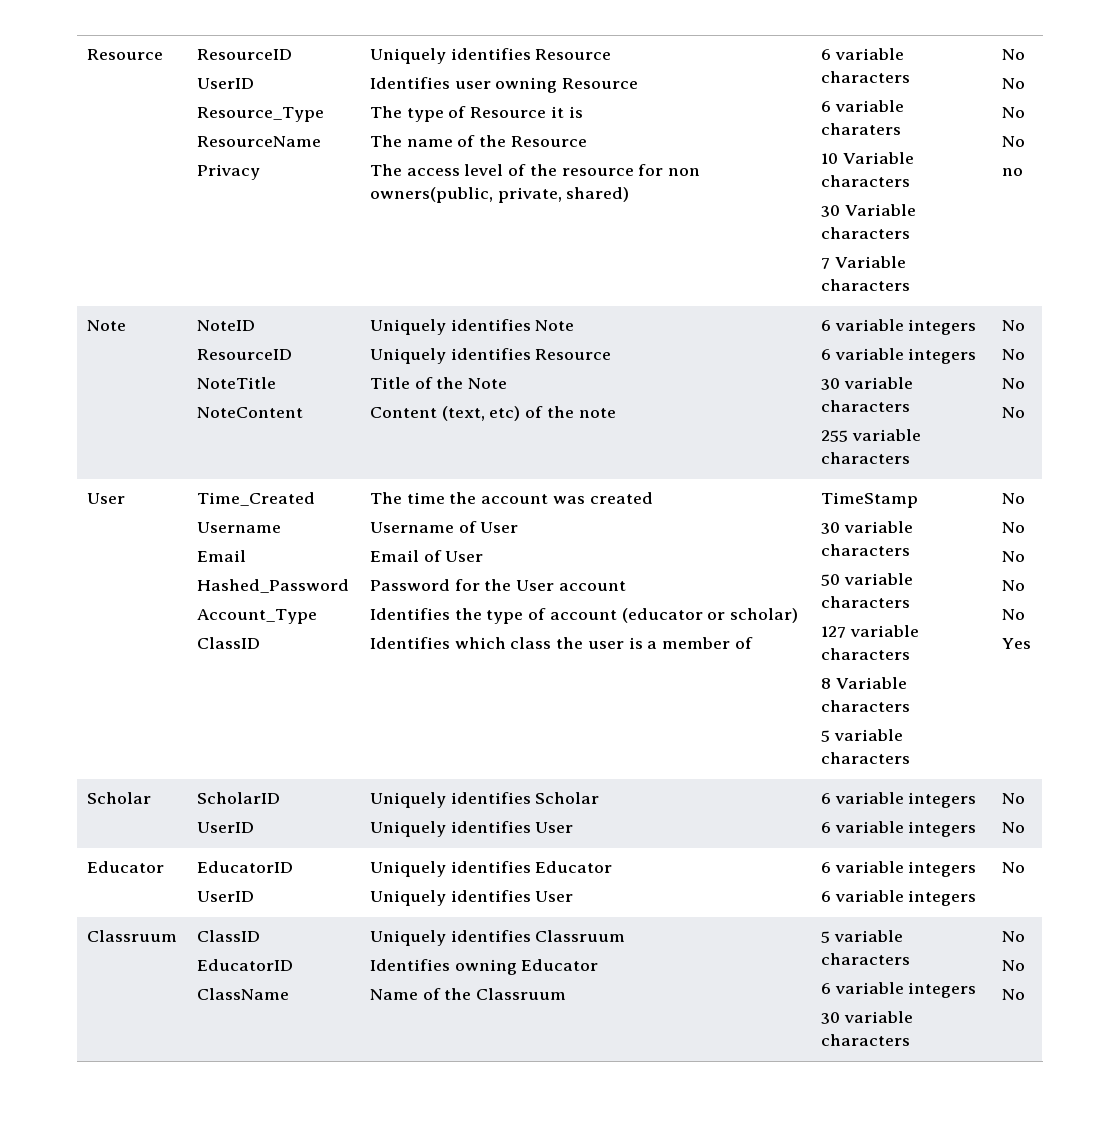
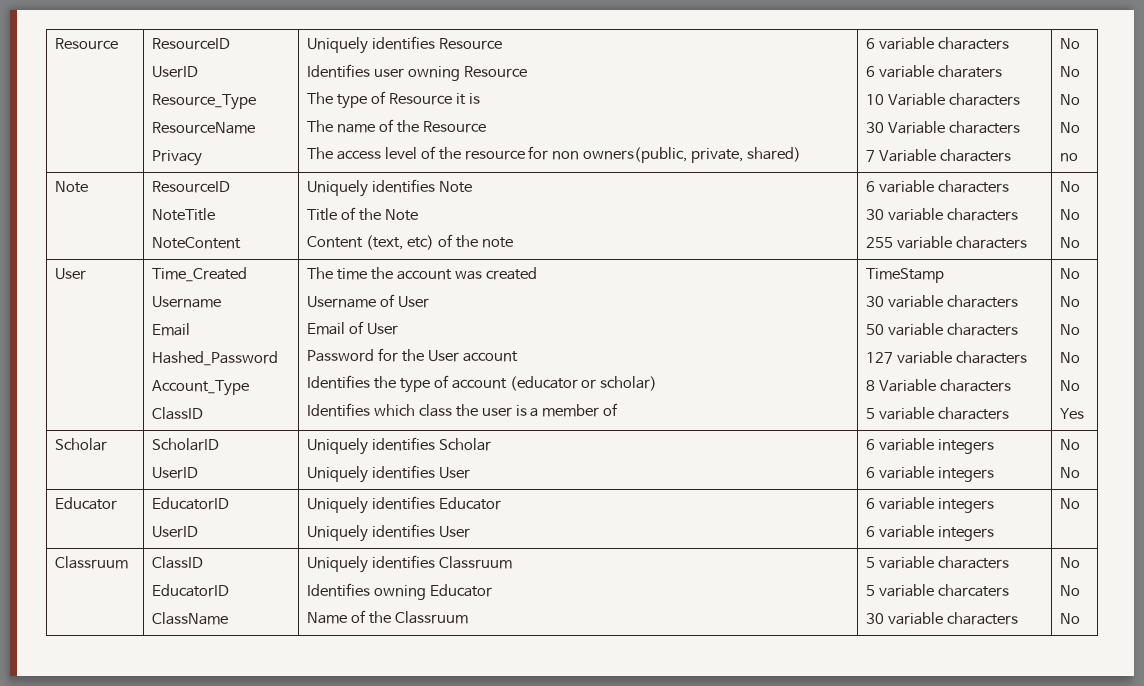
- Note | NoteID
- ResourceID
+ Note | ResourceID
  NoteTitle
  NoteContent | Uniquely identifies Note
- Uniquely identifies Resource
  Title of the Note
- Content (text, etc) of the note | 6 variable integers
- 6 variable integers
+ Content (text, etc) of the note | 6 variable characters
  30 variable characters
  255 variable characters | No
- No
  Classruum | ClassID
  EducatorID
  ClassName | Uniquely identifies Classruum
  Identifies owning Educator
  Name of the Classruum | 5 variable characters
- 6 variable integers
+ 5 variable charcaters

